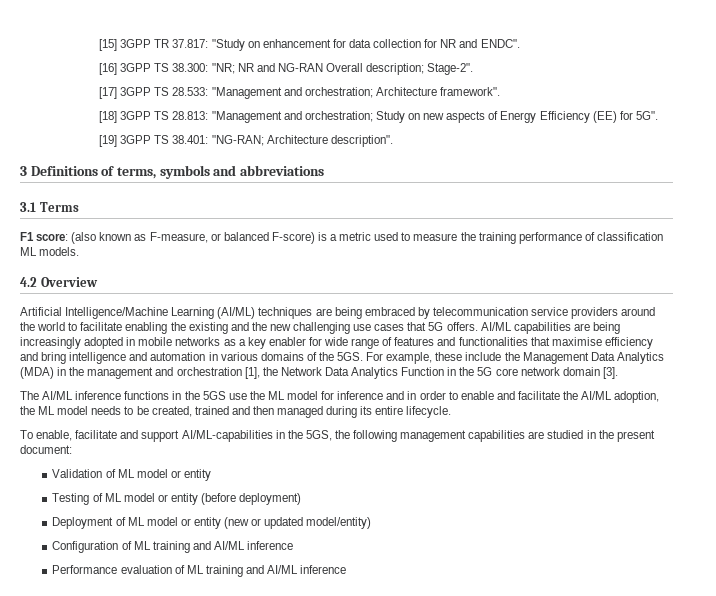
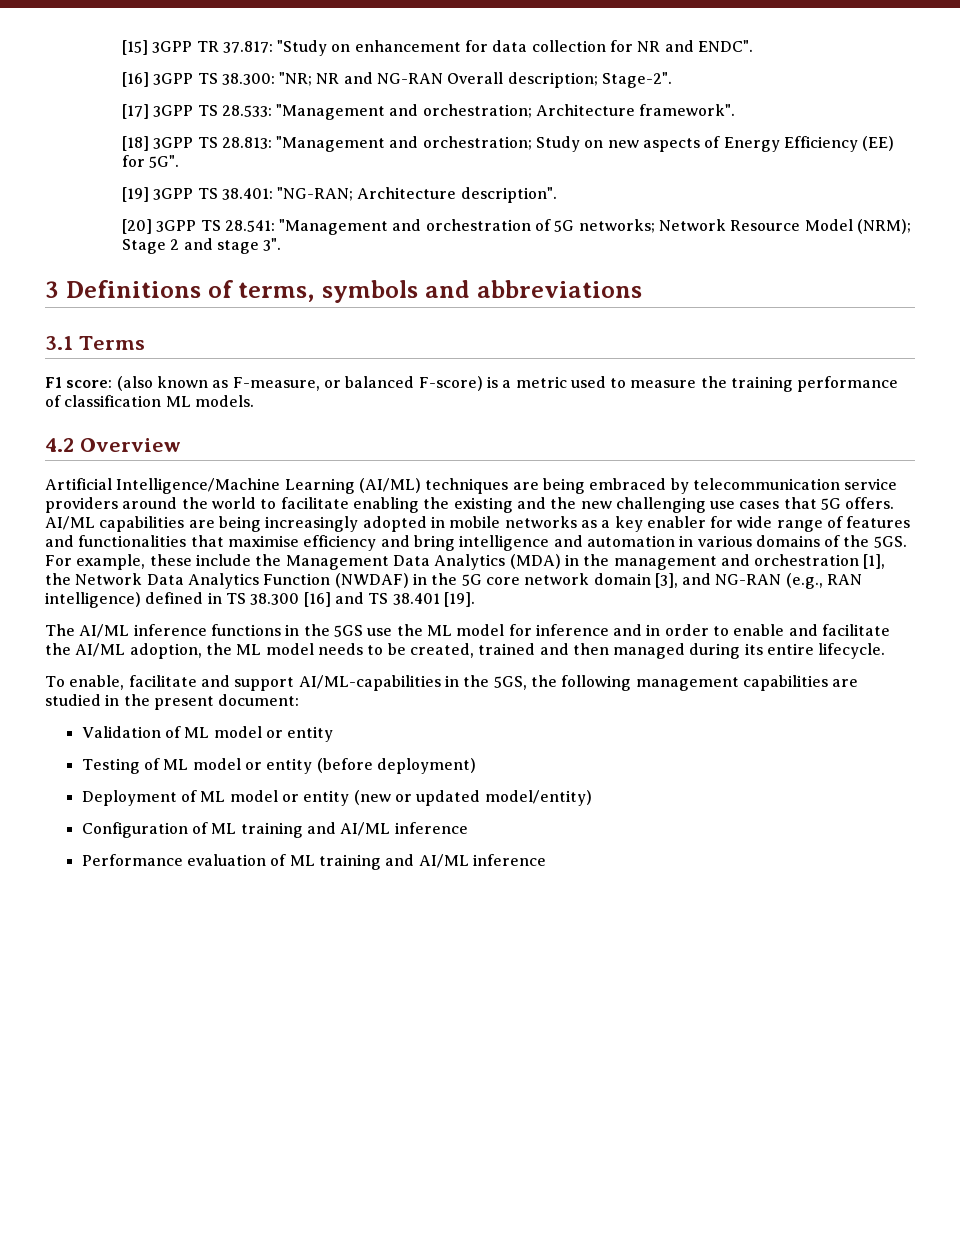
+ [20] 3GPP TS 28.541: "Management and orchestration of 5G networks; Network Resource Model (NRM); Stage 2 and stage 3".
- For example, these include the Management Data Analytics (MDA) in the management and orchestration [1], the Network Data Analytics Function in the 5G core network domain [3].
+ For example, these include the Management Data Analytics (MDA) in the management and orchestration [1], the Network Data Analytics Function (NWDAF) in the 5G core network domain [3], and NG-RAN (e.g., RAN intelligence) defined in TS 38.300 [16] and TS 38.401 [19].

